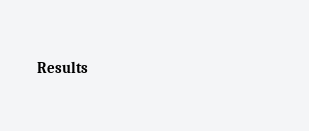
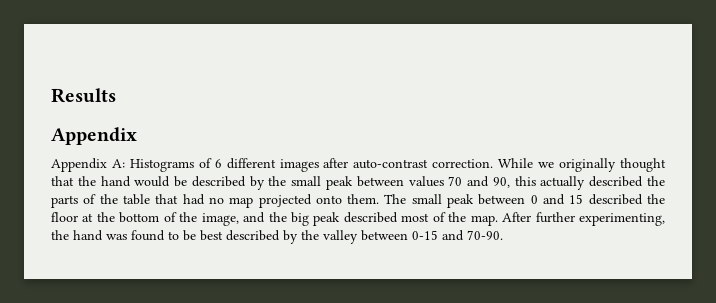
  Results
+ Appendix
+ Appendix A: Histograms of 6 different images after auto-contrast correction. While we originally thought that the hand would be described by the small peak between values 70 and 90, this actually described the parts of the table that had no map projected onto them. The small peak between 0 and 15 described the floor at the bottom of the image, and the big peak described most of the map. After further experimenting, the hand was found to be best described by the valley between 0-15 and 70-90.

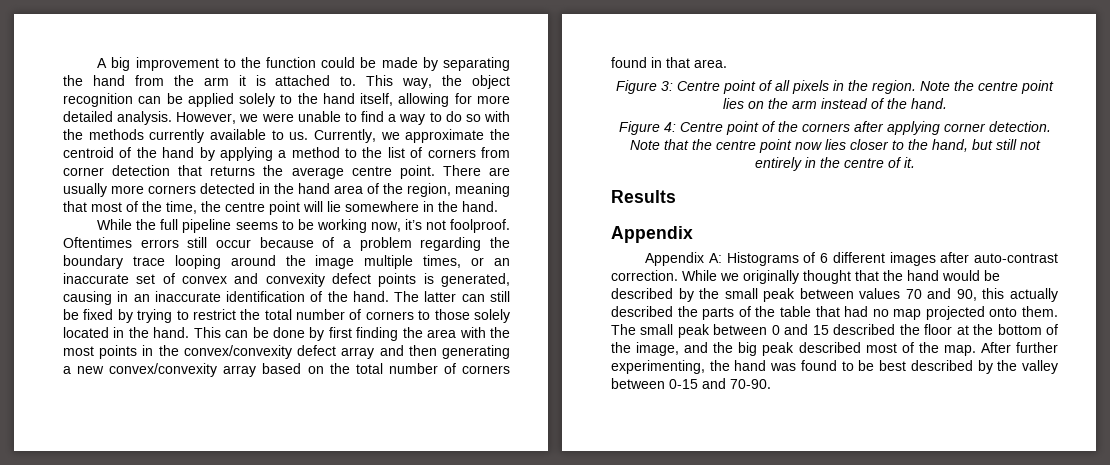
+ A big improvement to the function could be made by separating the hand from the arm it is attached to. This way, the object recognition can be applied solely to the hand itself, allowing for more detailed analysis. However, we were unable to find a way to do so with the methods currently available to us. Currently, we approximate the centroid of the hand by applying a method to the list of corners from corner detection that returns the average centre point. There are usually more corners detected in the hand area of the region, meaning that most of the time, the centre point will lie somewhere in the hand.
+ While the full pipeline seems to be working now, it’s not foolproof. Oftentimes errors still occur because of a problem regarding the boundary trace looping around the image multiple times, or an inaccurate set of convex and convexity defect points is generated, causing in an inaccurate identification of the hand. The latter can still be fixed by trying to restrict the total number of corners to those solely located in the hand. This can be done by first finding the area with the most points in the convex/convexity defect array and then generating a new convex/convexity array based on the total number of corners found in that area.
+ Figure 3: Centre point of all pixels in the region. Note the centre point lies on the arm instead of the hand.
+ Figure 4: Centre point of the corners after applying corner detection. Note that the centre point now lies closer to the hand, but still not entirely in the centre of it.

